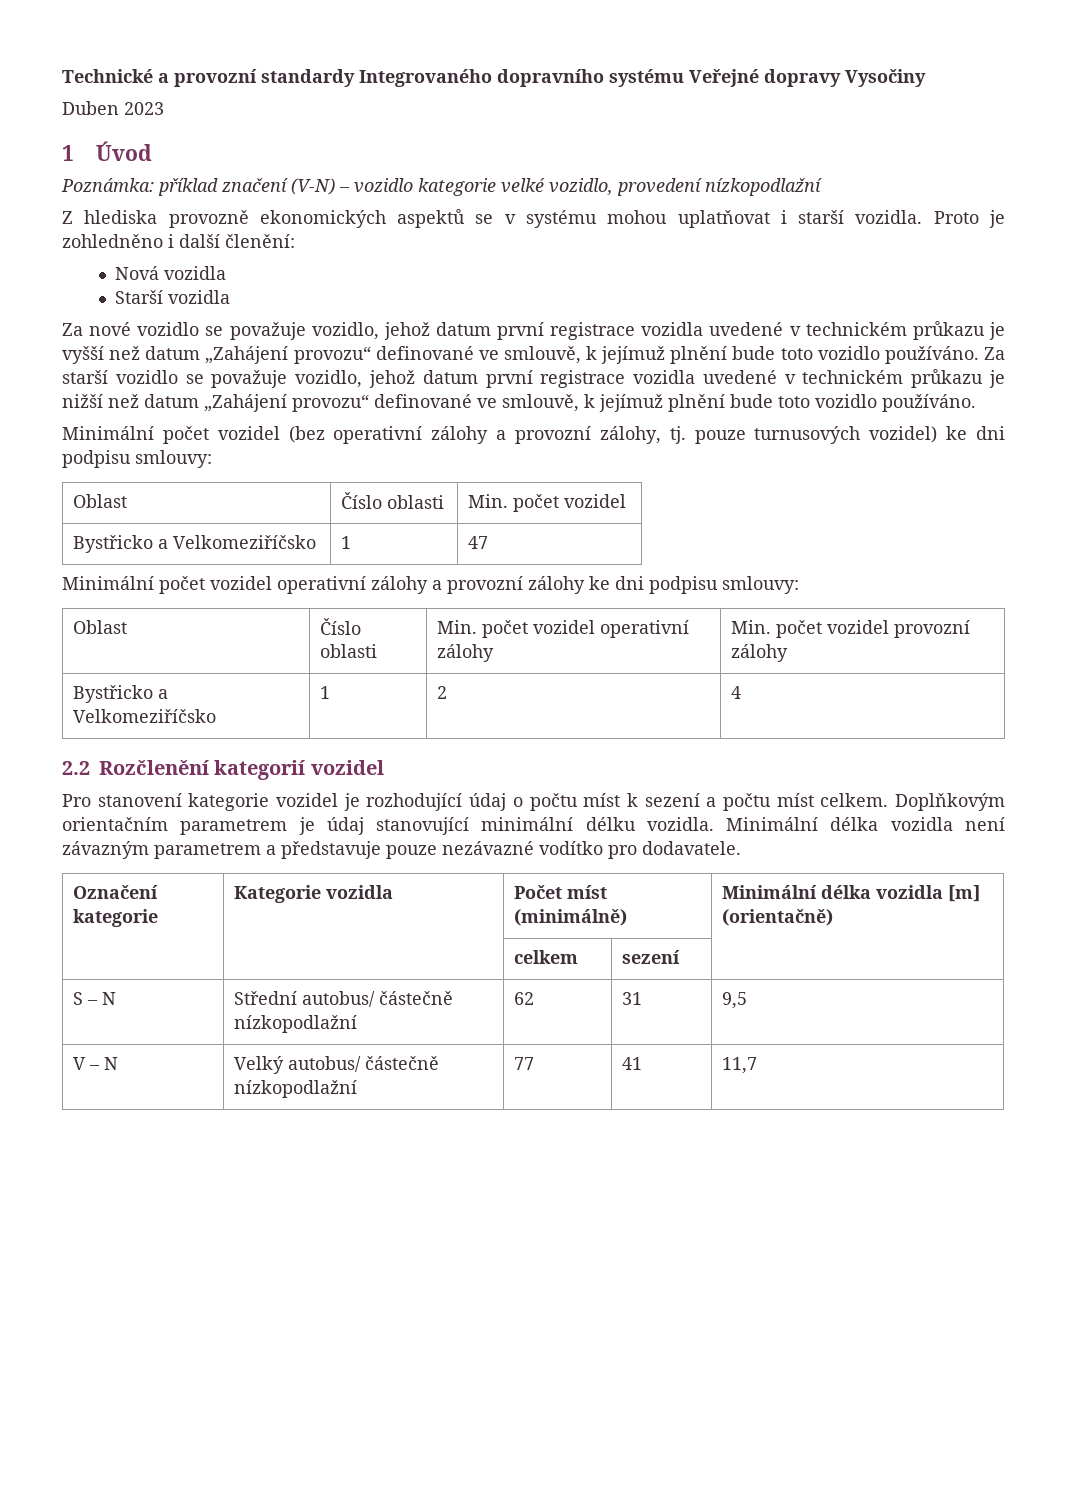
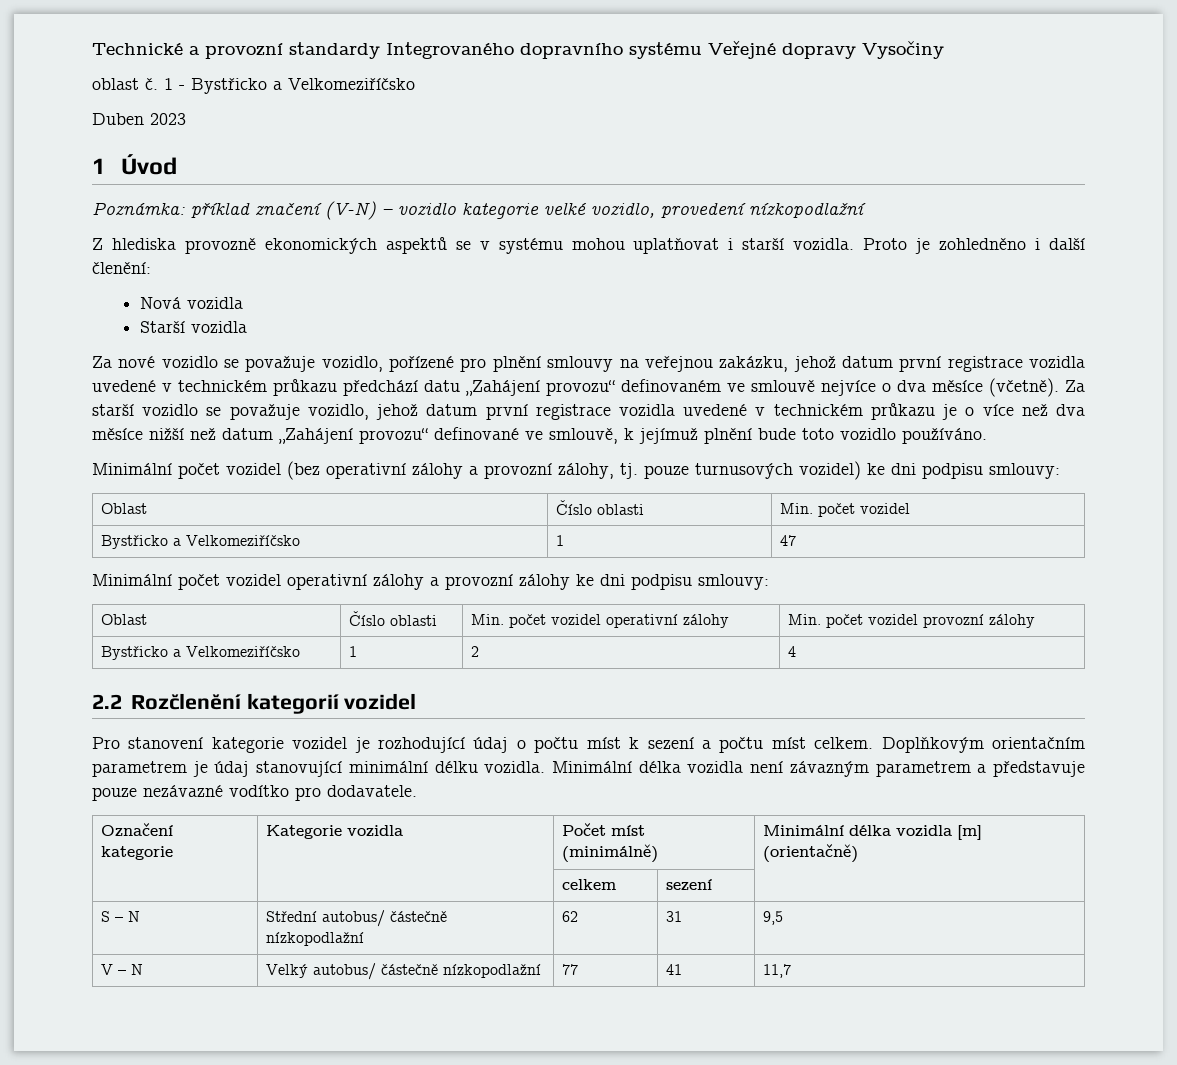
+ oblast č. 1 - Bystřicko a Velkomeziříčsko
- Za nové vozidlo se považuje vozidlo, jehož datum první registrace vozidla uvedené v technickém průkazu je vyšší než datum „Zahájení provozu“ definované ve smlouvě, k jejímuž plnění bude toto vozidlo používáno.
+ Za nové vozidlo se považuje vozidlo, pořízené pro plnění smlouvy na veřejnou zakázku, jehož datum první registrace vozidla uvedené v technickém průkazu předchází datu „Zahájení provozu“ definovaném ve smlouvě nejvíce o dva měsíce (včetně).
- Za starší vozidlo se považuje vozidlo, jehož datum první registrace vozidla uvedené v technickém průkazu je nižší než datum „Zahájení provozu“ definované ve smlouvě, k jejímuž plnění bude toto vozidlo používáno.
+ Za starší vozidlo se považuje vozidlo, jehož datum první registrace vozidla uvedené v technickém průkazu je o více než dva měsíce nižší než datum „Zahájení provozu“ definované ve smlouvě, k jejímuž plnění bude toto vozidlo používáno.

